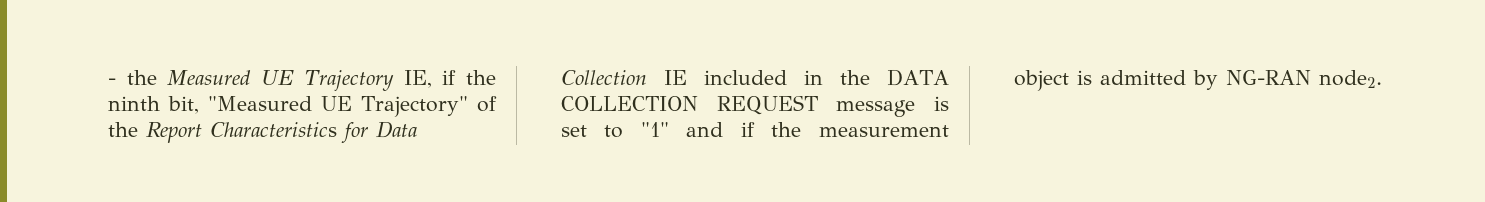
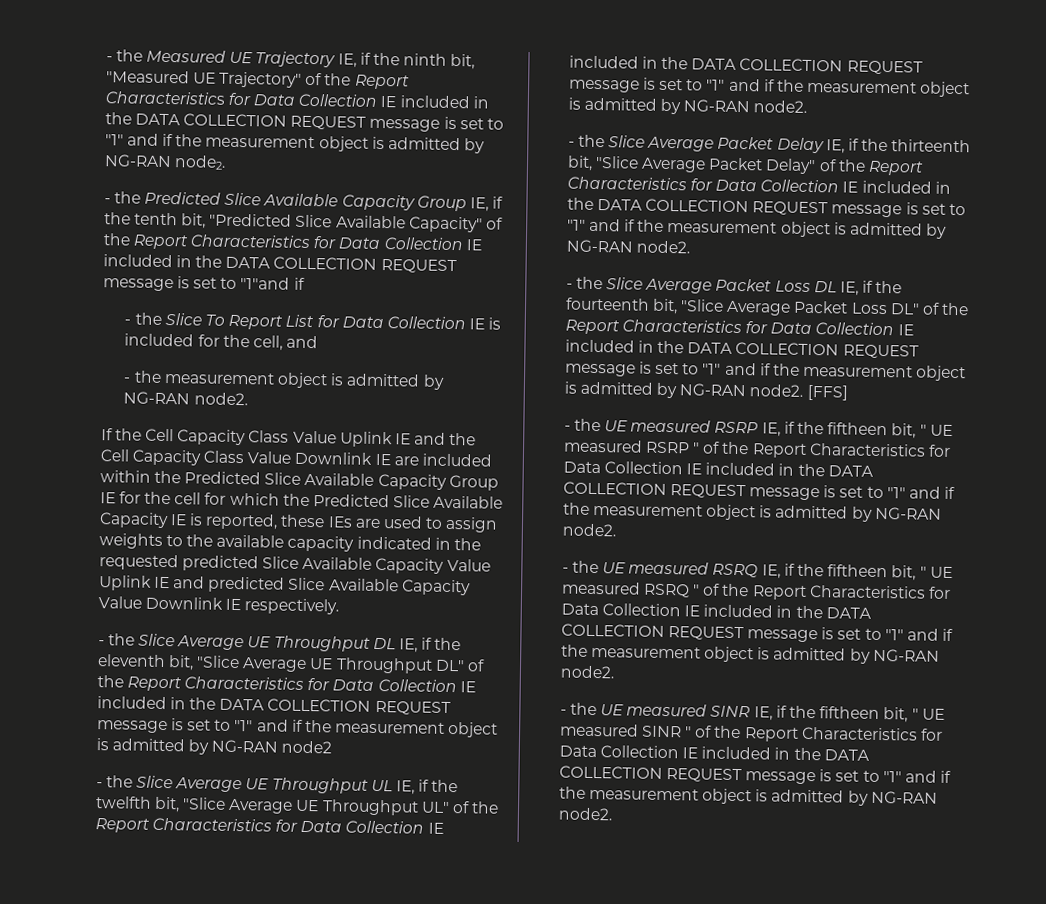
+ - the Predicted Slice Available Capacity Group IE, if the tenth bit, "Predicted Slice Available Capacity" of the Report Characteristics for Data Collection IE included in the DATA COLLECTION REQUEST message is set to "1"and if
+ - the Slice To Report List for Data Collection IE is included for the cell, and
+ - the measurement object is admitted by NG-RAN node2.
+ If the Cell Capacity Class Value Uplink IE and the Cell Capacity Class Value Downlink IE are included within the Predicted Slice Available Capacity Group IE for the cell for which the Predicted Slice Available Capacity IE is reported, these IEs are used to assign weights to the available capacity indicated in the requested predicted Slice Available Capacity Value Uplink IE and predicted Slice Available Capacity Value Downlink IE respectively.
+ - the Slice Average UE Throughput DL IE, if the eleventh bit, "Slice Average UE Throughput DL" of the Report Characteristics for Data Collection IE included in the DATA COLLECTION REQUEST message is set to "1" and if the measurement object is admitted by NG-RAN node2
+ - the Slice Average UE Throughput UL IE, if the twelfth bit, "Slice Average UE Throughput UL" of the Report Characteristics for Data Collection IE included in the DATA COLLECTION REQUEST message is set to "1" and if the measurement object is admitted by NG-RAN node2.
+ - the Slice Average Packet Delay IE, if the thirteenth bit, "Slice Average Packet Delay" of the Report Characteristics for Data Collection IE included in the DATA COLLECTION REQUEST message is set to "1" and if the measurement object is admitted by NG-RAN node2.
+ - the Slice Average Packet Loss DL IE, if the fourteenth bit, "Slice Average Packet Loss DL" of the Report Characteristics for Data Collection IE included in the DATA COLLECTION REQUEST message is set to "1" and if the measurement object is admitted by NG-RAN node2. [FFS]
+ - the UE measured RSRP IE, if the fiftheen bit, " UE measured RSRP " of the Report Characteristics for Data Collection IE included in the DATA COLLECTION REQUEST message is set to "1" and if the measurement object is admitted by NG-RAN node2.
+ - the UE measured RSRQ IE, if the fiftheen bit, " UE measured RSRQ " of the Report Characteristics for Data Collection IE included in the DATA COLLECTION REQUEST message is set to "1" and if the measurement object is admitted by NG-RAN node2.
+ - the UE measured SINR IE, if the fiftheen bit, " UE measured SINR " of the Report Characteristics for Data Collection IE included in the DATA COLLECTION REQUEST message is set to "1" and if the measurement object is admitted by NG-RAN node2.

